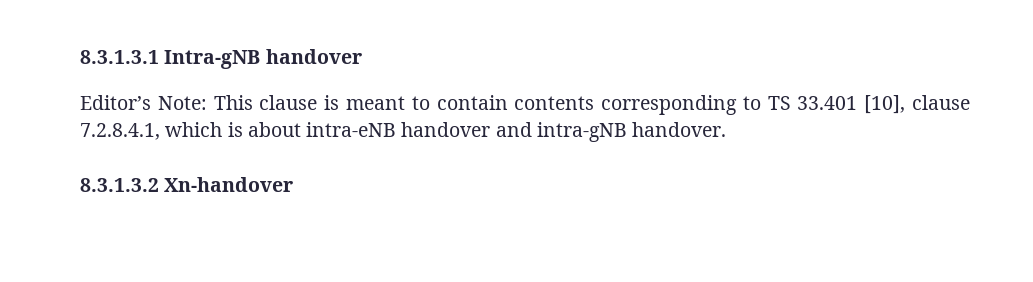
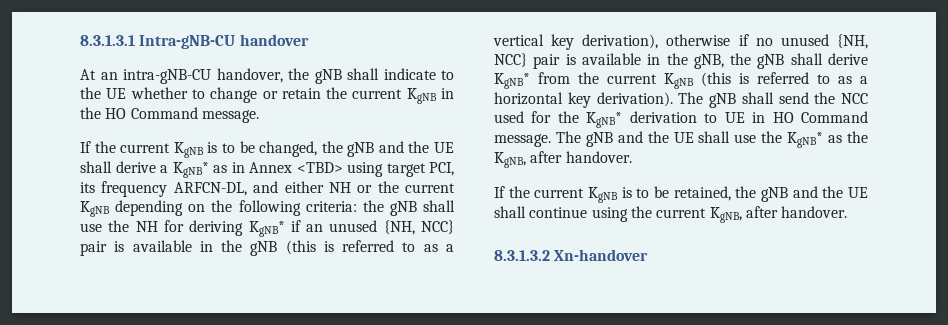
- 8.3.1.3.1 Intra-gNB handover
+ 8.3.1.3.1 Intra-gNB-CU handover
- Editor’s Note: This clause is meant to contain contents corresponding to TS 33.401 [10], clause 7.2.8.4.1, which is about intra-eNB handover and intra-gNB handover.
+ At an intra-gNB-CU handover, the gNB shall indicate to the UE whether to change or retain the current KgNB in the HO Command message.
+ If the current KgNB is to be changed, the gNB and the UE shall derive a KgNB* as in Annex <TBD> using target PCI, its frequency ARFCN-DL, and either NH or the current KgNB depending on the following criteria: the gNB shall use the NH for deriving KgNB* if an unused {NH, NCC} pair is available in the gNB (this is referred to as a vertical key derivation), otherwise if no unused {NH, NCC} pair is available in the gNB, the gNB shall derive KgNB* from the current KgNB (this is referred to as a horizontal key derivation). The gNB shall send the NCC used for the KgNB* derivation to UE in HO Command message. The gNB and the UE shall use the KgNB* as the KgNB, after handover.
+ If the current KgNB is to be retained, the gNB and the UE shall continue using the current KgNB, after handover.

